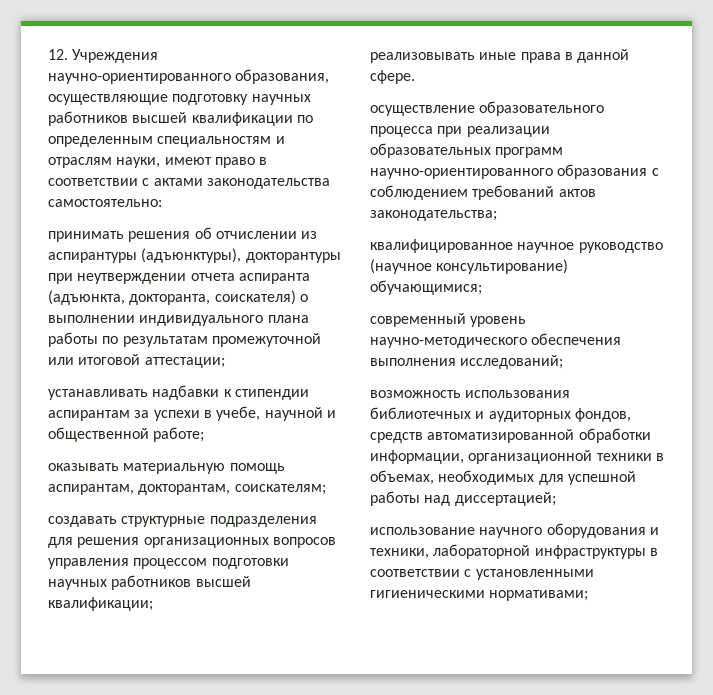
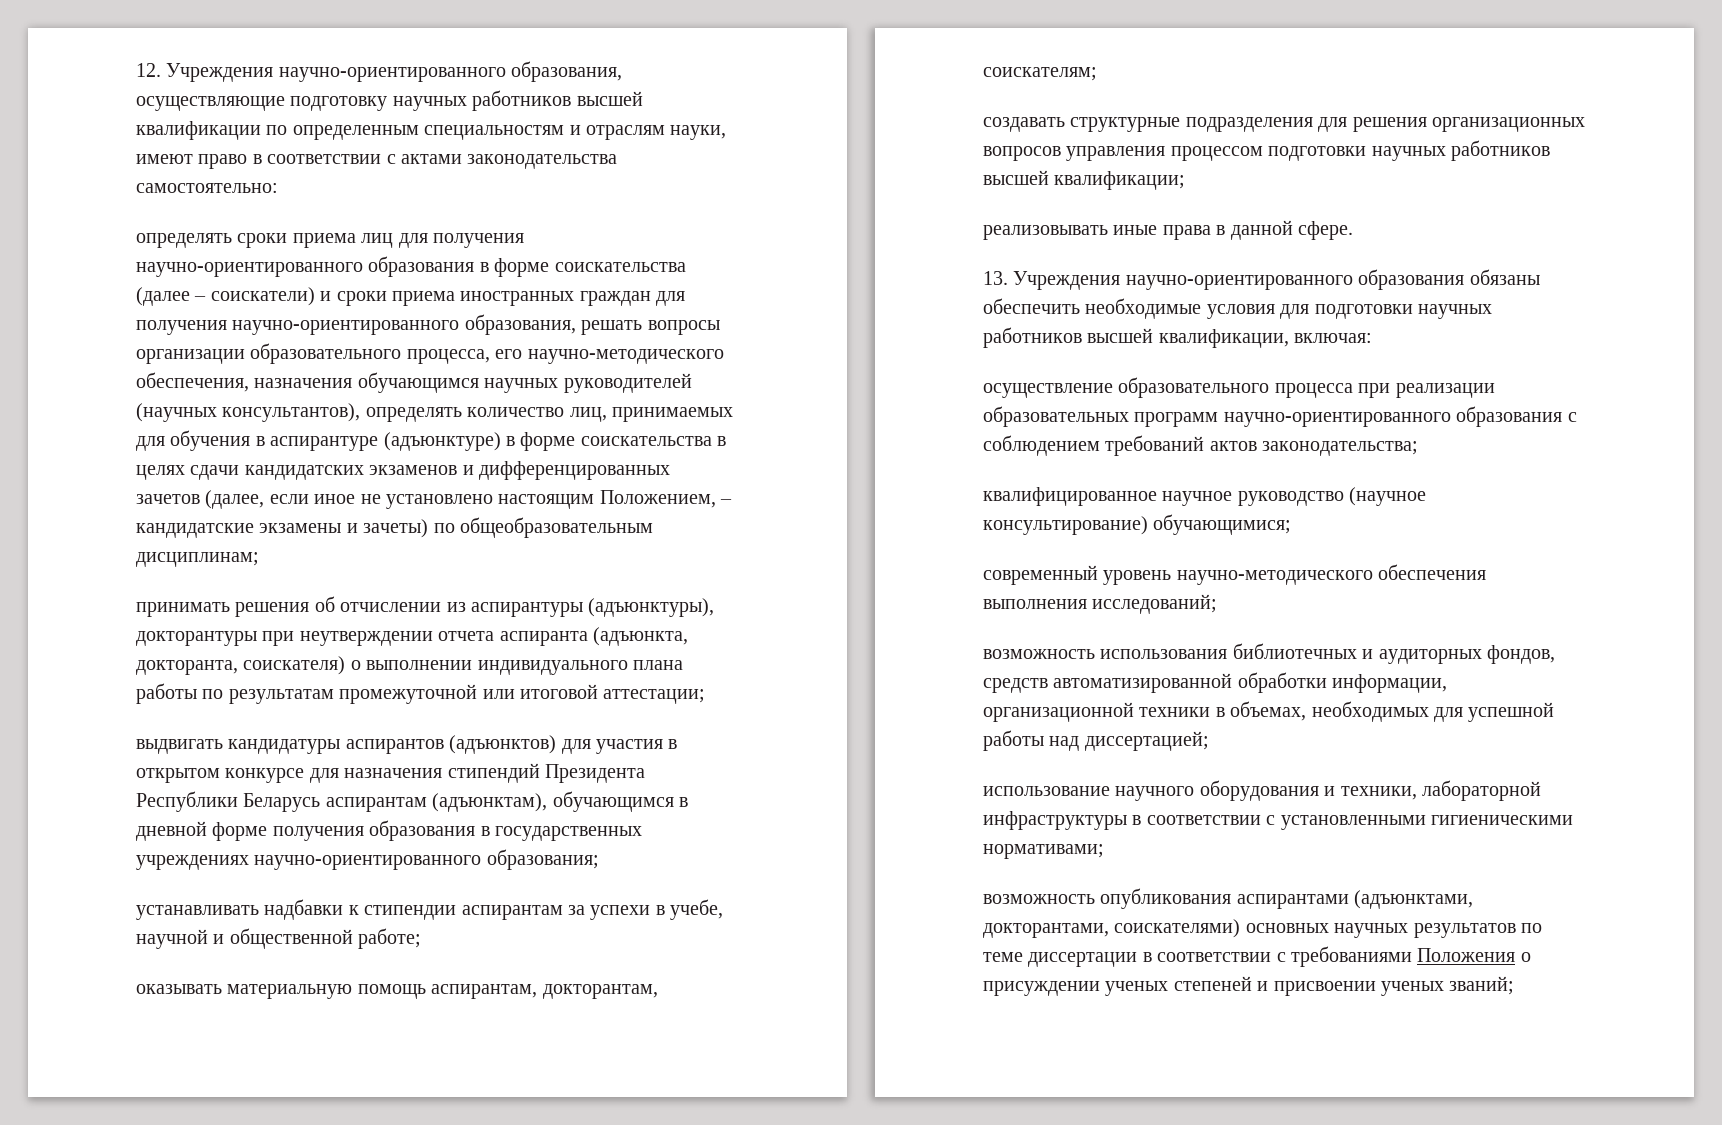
+ определять сроки приема лиц для получения научно-ориентированного образования в форме соискательства (далее – соискатели) и сроки приема иностранных граждан для получения научно-ориентированного образования, решать вопросы организации образовательного процесса, его научно-методического обеспечения, назначения обучающимся научных руководителей (научных консультантов), определять количество лиц, принимаемых для обучения в аспирантуре (адъюнктуре) в форме соискательства в целях сдачи кандидатских экзаменов и дифференцированных зачетов (далее, если иное не установлено настоящим Положением, – кандидатские экзамены и зачеты) по общеобразовательным дисциплинам;
+ выдвигать кандидатуры аспирантов (адъюнктов) для участия в открытом конкурсе для назначения стипендий Президента Республики Беларусь аспирантам (адъюнктам), обучающимся в дневной форме получения образования в государственных учреждениях научно-ориентированного образования;
+ 13. Учреждения научно-ориентированного образования обязаны обеспечить необходимые условия для подготовки научных работников высшей квалификации, включая:
+ возможность опубликования аспирантами (адъюнктами, докторантами, соискателями) основных научных результатов по теме диссертации в соответствии с требованиями Положения о присуждении ученых степеней и присвоении ученых званий;

